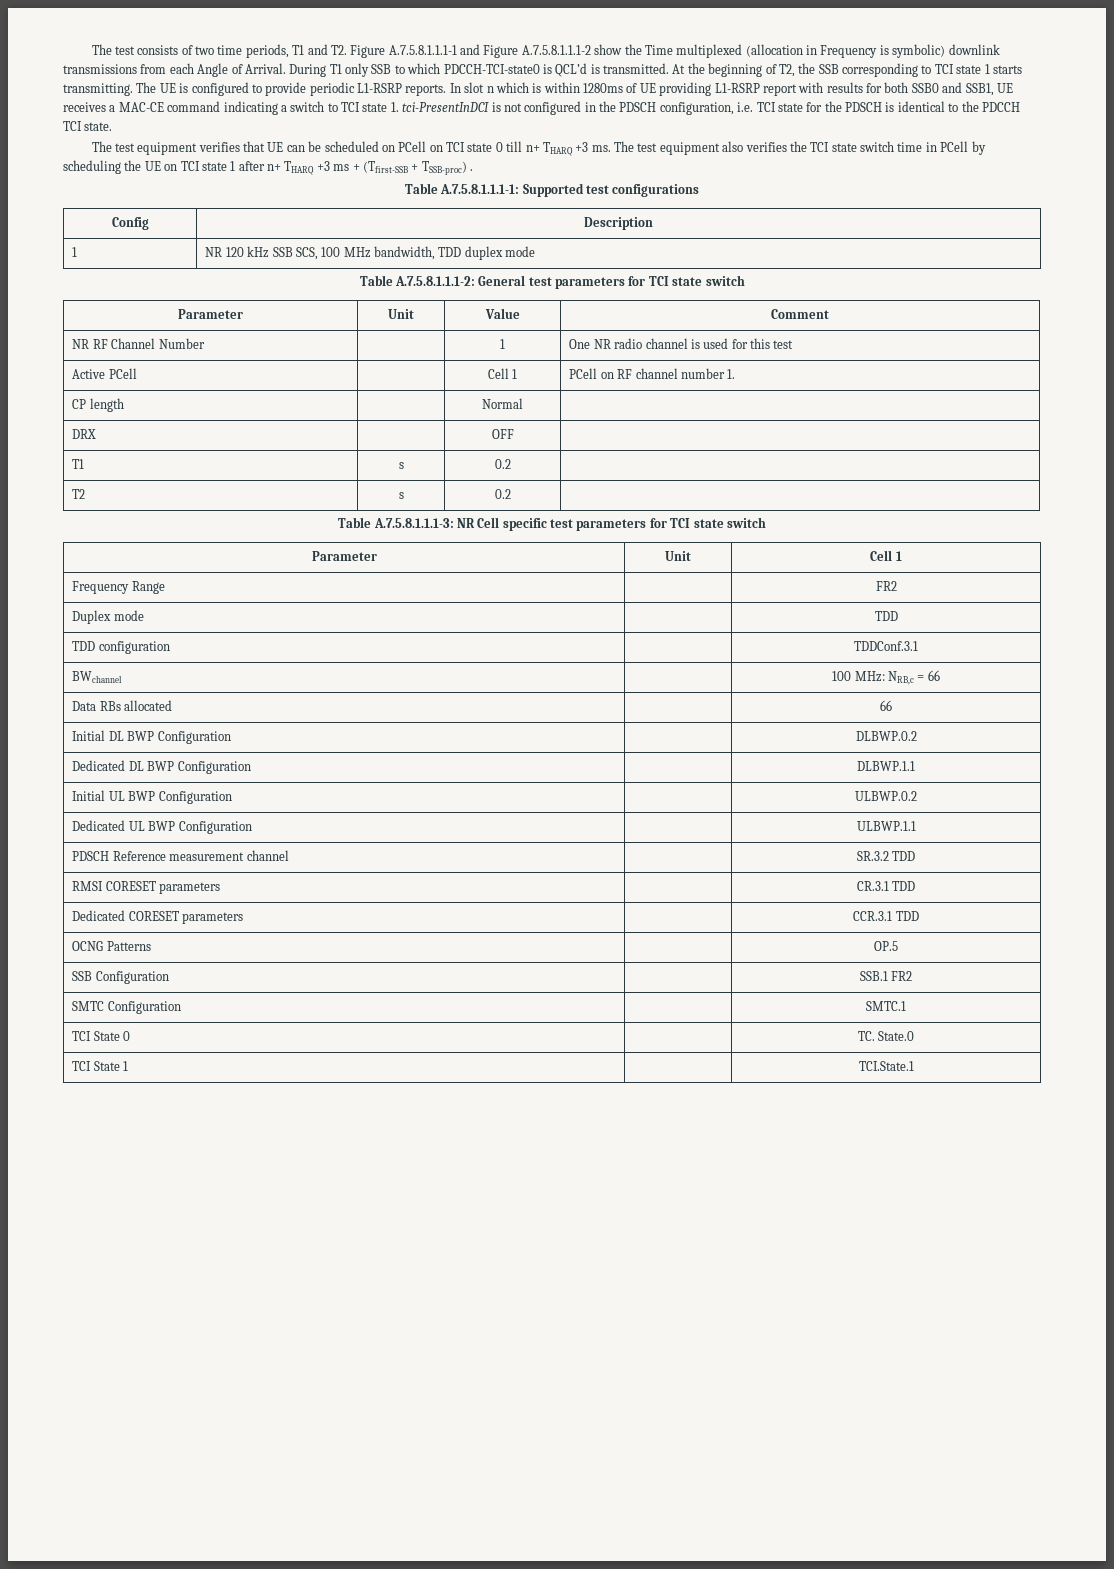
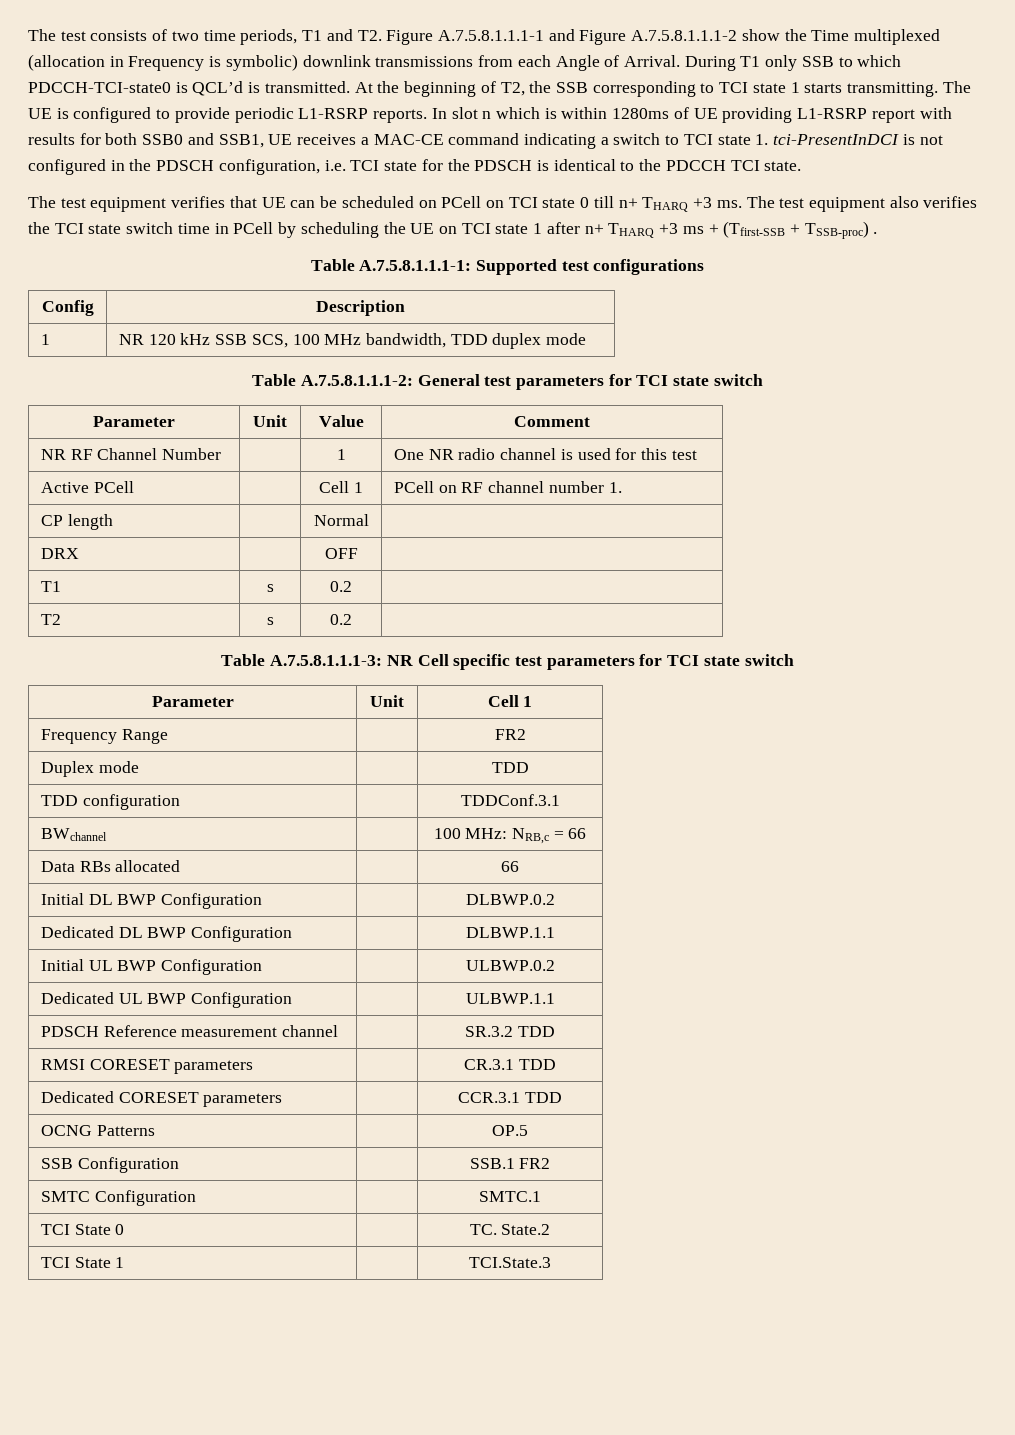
- TCI State 0 | | TC. State.0
+ TCI State 0 | | TC. State.2
- TCI State 1 | | TCI.State.1
+ TCI State 1 | | TCI.State.3

